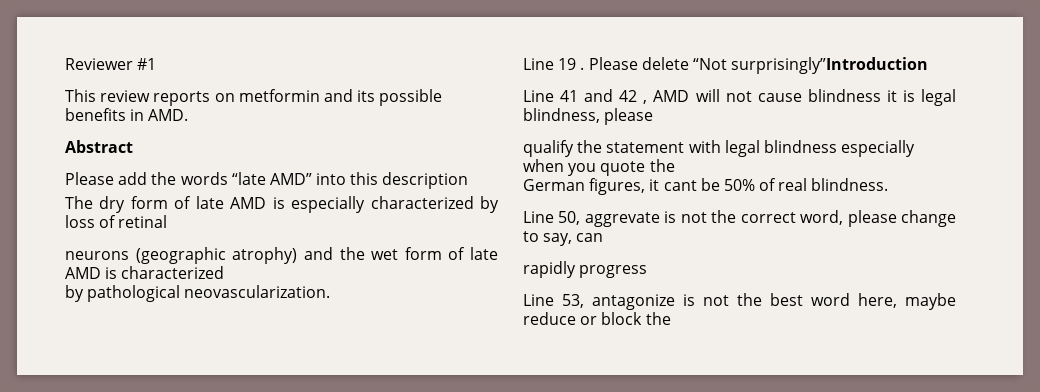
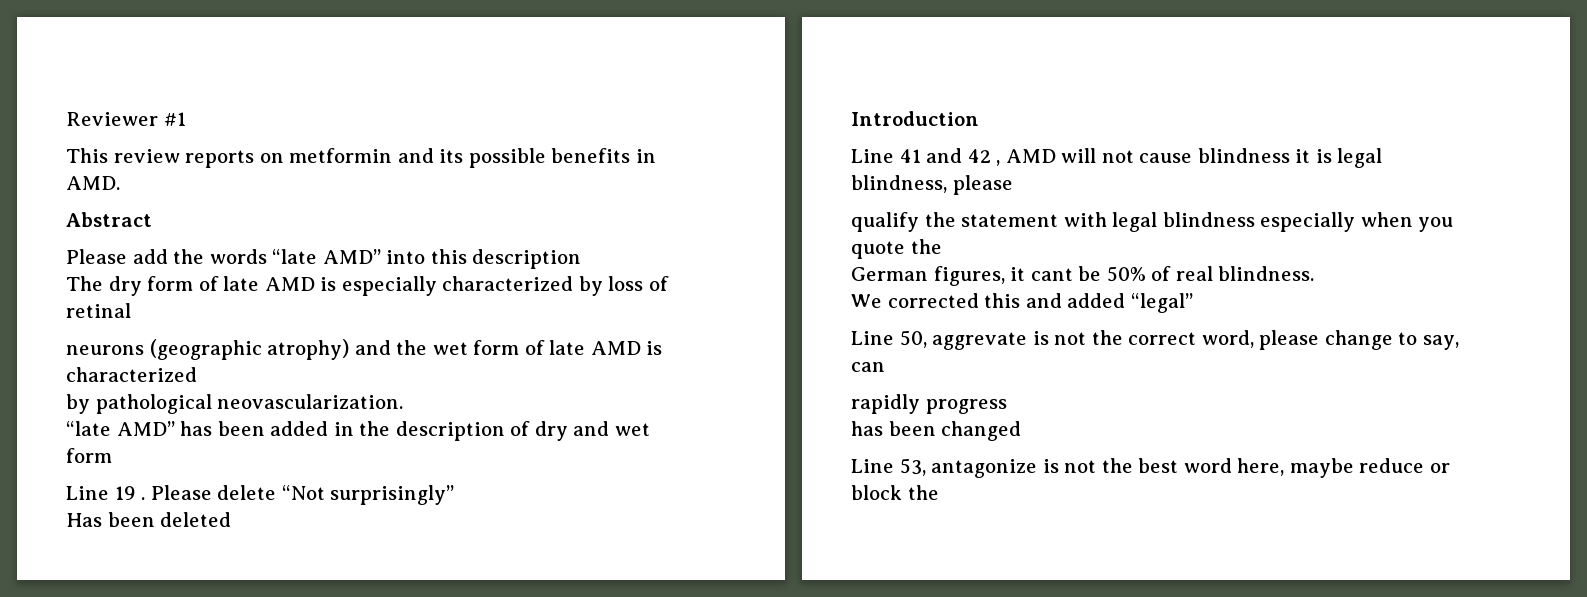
+ “late AMD” has been added in the description of dry and wet form
- Please delete “Not surprisingly”Introduction
+ Please delete “Not surprisingly”
+ Has been deleted
+ Introduction
+ We corrected this and added “legal”
+ has been changed

